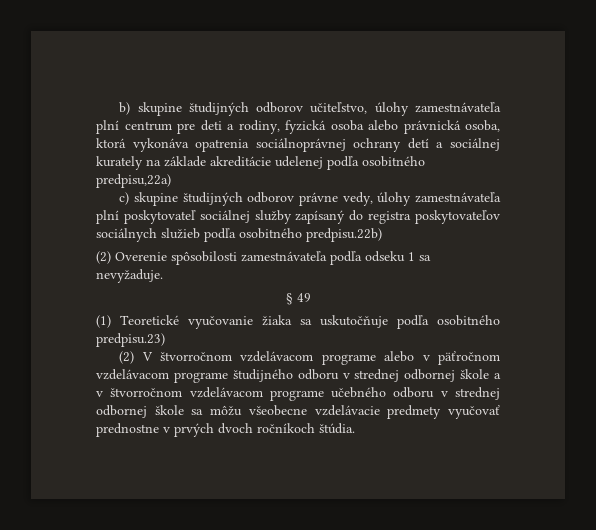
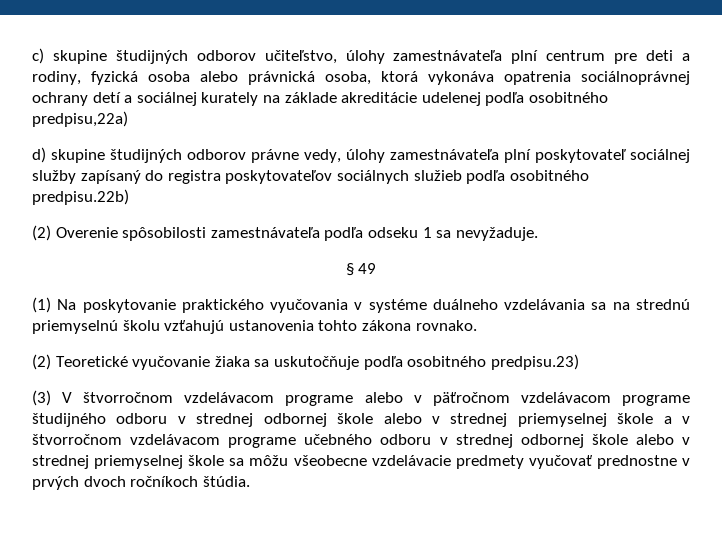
- b) skupine študijných odborov učiteľstvo, úlohy zamestnávateľa plní centrum pre deti a rodiny, fyzická osoba alebo právnická osoba, ktorá vykonáva opatrenia sociálnoprávnej ochrany detí a sociálnej kurately na základe akreditácie udelenej podľa osobitného predpisu,22a)
+ c) skupine študijných odborov učiteľstvo, úlohy zamestnávateľa plní centrum pre deti a rodiny, fyzická osoba alebo právnická osoba, ktorá vykonáva opatrenia sociálnoprávnej ochrany detí a sociálnej kurately na základe akreditácie udelenej podľa osobitného predpisu,22a)
- c) skupine študijných odborov právne vedy, úlohy zamestnávateľa plní poskytovateľ sociálnej služby zapísaný do registra poskytovateľov sociálnych služieb podľa osobitného predpisu.22b)
+ d) skupine študijných odborov právne vedy, úlohy zamestnávateľa plní poskytovateľ sociálnej služby zapísaný do registra poskytovateľov sociálnych služieb podľa osobitného predpisu.22b)
- (1) Teoretické vyučovanie žiaka sa uskutočňuje podľa osobitného predpisu.23)
+ (1) Na poskytovanie praktického vyučovania v systéme duálneho vzdelávania sa na strednú priemyselnú školu vzťahujú ustanovenia tohto zákona rovnako.
+ (2) Teoretické vyučovanie žiaka sa uskutočňuje podľa osobitného predpisu.23)
- (2) V štvorročnom vzdelávacom programe alebo v päťročnom vzdelávacom programe študijného odboru v strednej odbornej škole a v štvorročnom vzdelávacom programe učebného odboru v strednej odbornej škole sa môžu všeobecne vzdelávacie predmety vyučovať prednostne v prvých dvoch ročníkoch štúdia.
+ (3) V štvorročnom vzdelávacom programe alebo v päťročnom vzdelávacom programe študijného odboru v strednej odbornej škole alebo v strednej priemyselnej škole a v štvorročnom vzdelávacom programe učebného odboru v strednej odbornej škole alebo v strednej priemyselnej škole sa môžu všeobecne vzdelávacie predmety vyučovať prednostne v prvých dvoch ročníkoch štúdia.

